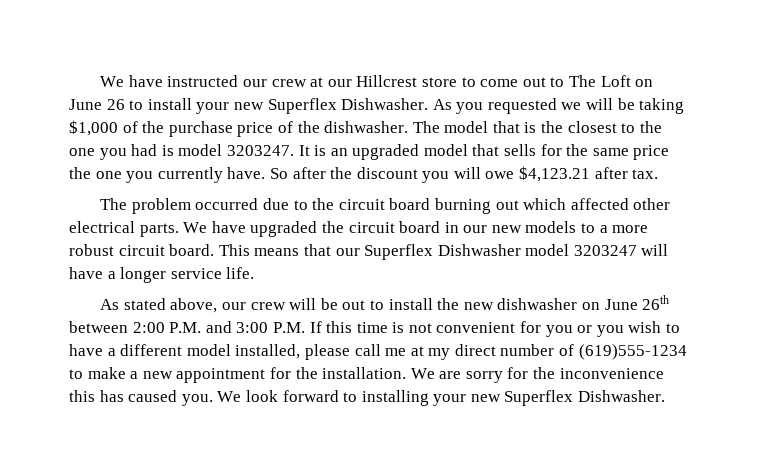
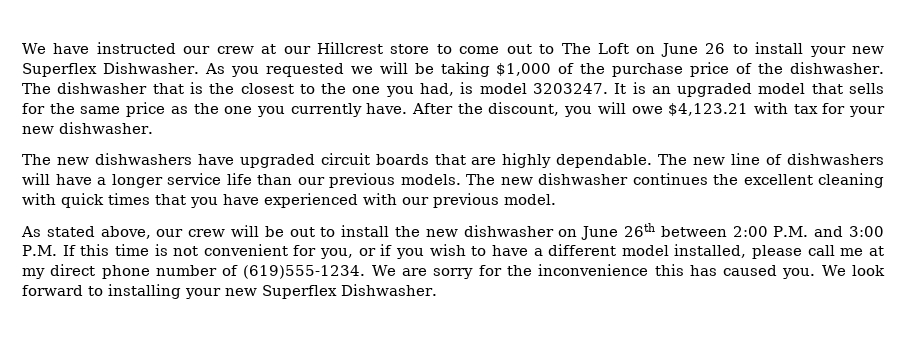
- The model that is the closest to the one you had is model 3203247.
+ The dishwasher that is the closest to the one you had, is model 3203247.
- It is an upgraded model that sells for the same price the one you currently have.
+ It is an upgraded model that sells for the same price as the one you currently have.
- So after the discount you will owe $4,123.21 after tax.
- The problem occurred due to the circuit board burning out which affected other electrical parts. We have upgraded the circuit board in our new models to a more robust circuit board. This means that our Superflex Dishwasher model 3203247 will have a longer service life.
+ After the discount, you will owe $4,123.21 with tax for your new dishwasher.
+ The new dishwashers have upgraded circuit boards that are highly dependable. The new line of dishwashers will have a longer service life than our previous models. The new dishwasher continues the excellent cleaning with quick times that you have experienced with our previous model.
- As stated above, our crew will be out to install the new dishwasher on June 26th between 2:00 P.M. and 3:00 P.M. If this time is not convenient for you or you wish to have a different model installed, please call me at my direct number of (619)555-1234 to make a new appointment for the installation.
+ As stated above, our crew will be out to install the new dishwasher on June 26th between 2:00 P.M. and 3:00 P.M. If this time is not convenient for you, or if you wish to have a different model installed, please call me at my direct phone number of (619)555-1234.

